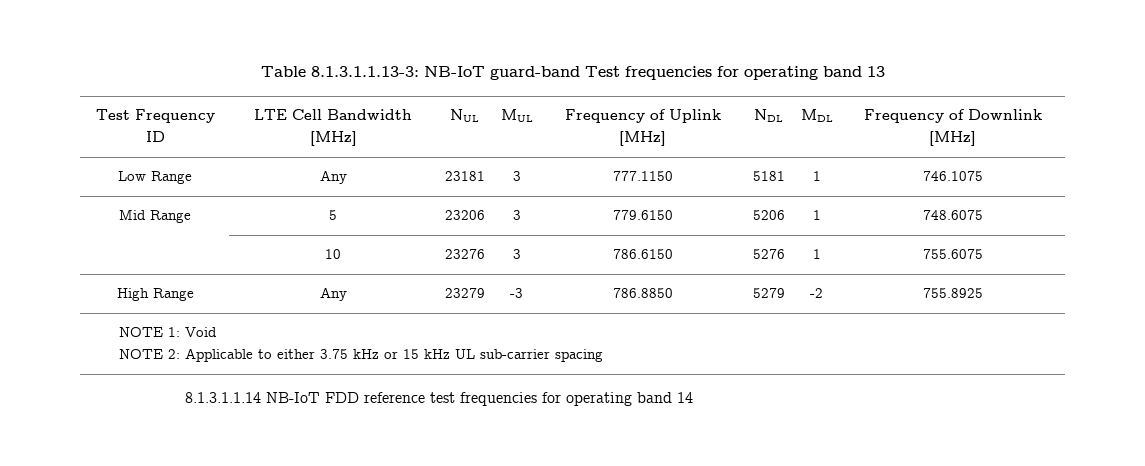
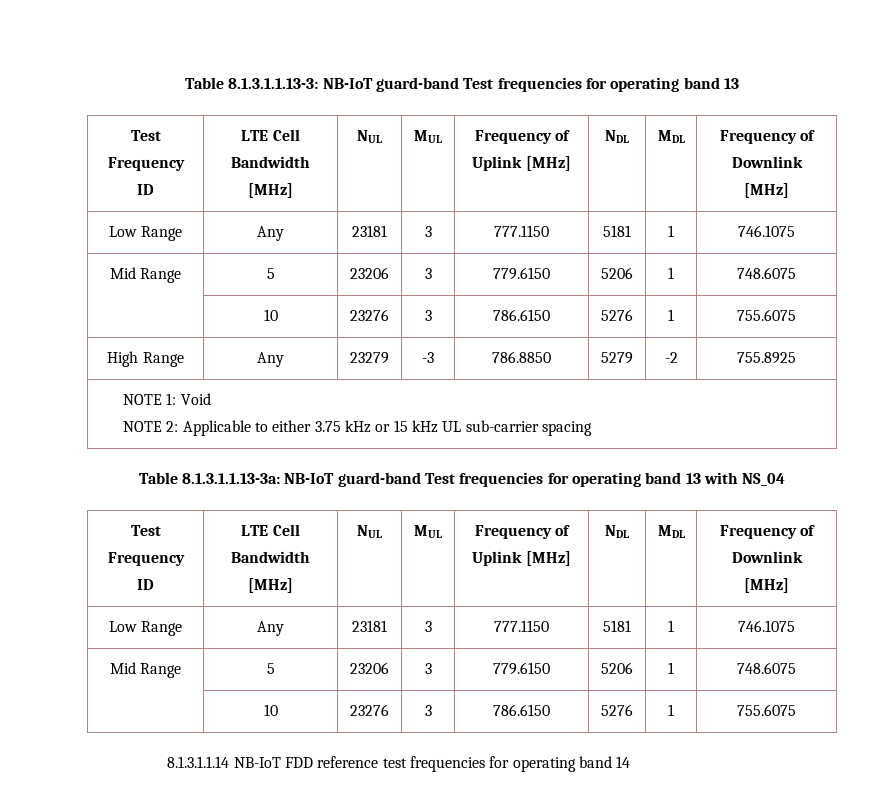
+ Table 8.1.3.1.1.13-3a: NB-IoT guard-band Test frequencies for operating band 13 with NS_04
+ Test Frequency ID | LTE Cell Bandwidth [MHz] | NUL | MUL | Frequency of Uplink [MHz] | NDL | MDL | Frequency of Downlink [MHz]
+ Low Range | Any | 23181 | 3 | 777.1150 | 5181 | 1 | 746.1075
+ Mid Range | 5 | 23206 | 3 | 779.6150 | 5206 | 1 | 748.6075
+ | 10 | 23276 | 3 | 786.6150 | 5276 | 1 | 755.6075

